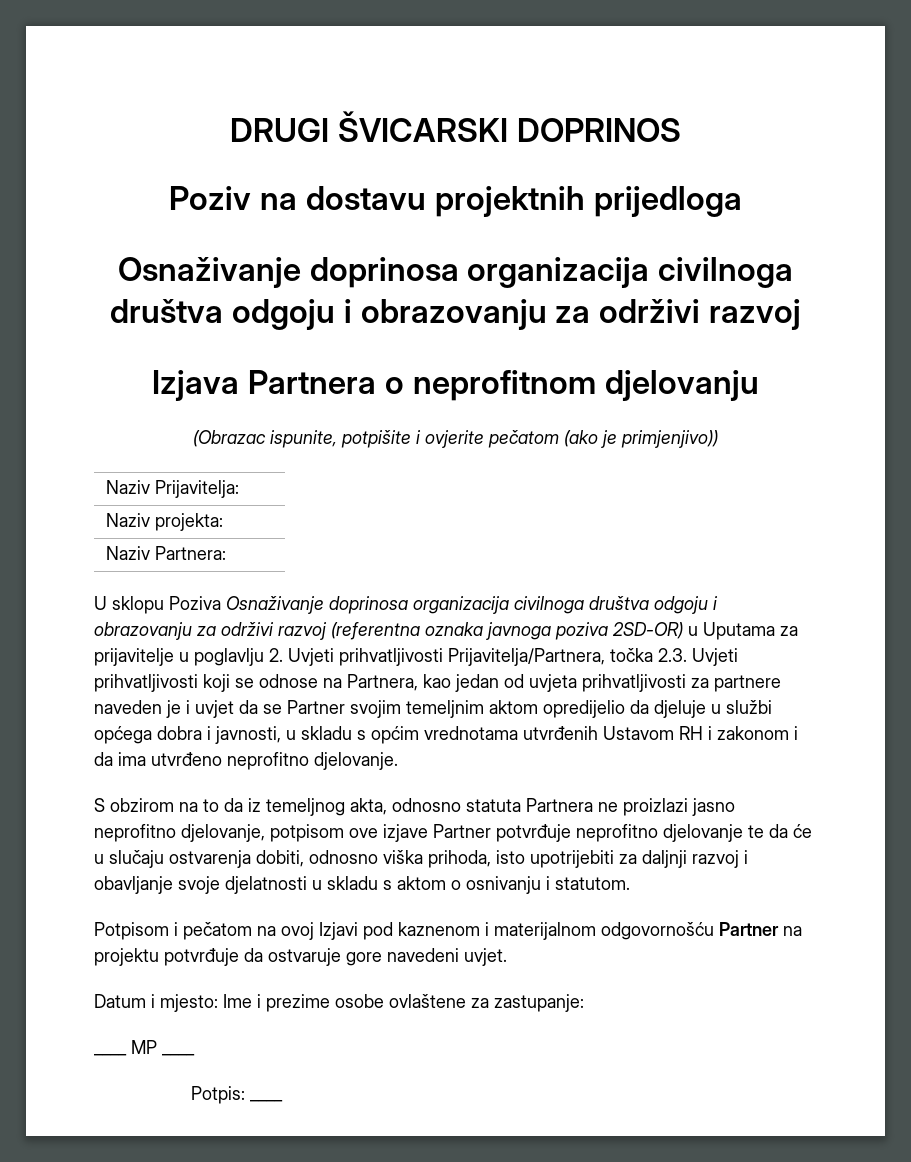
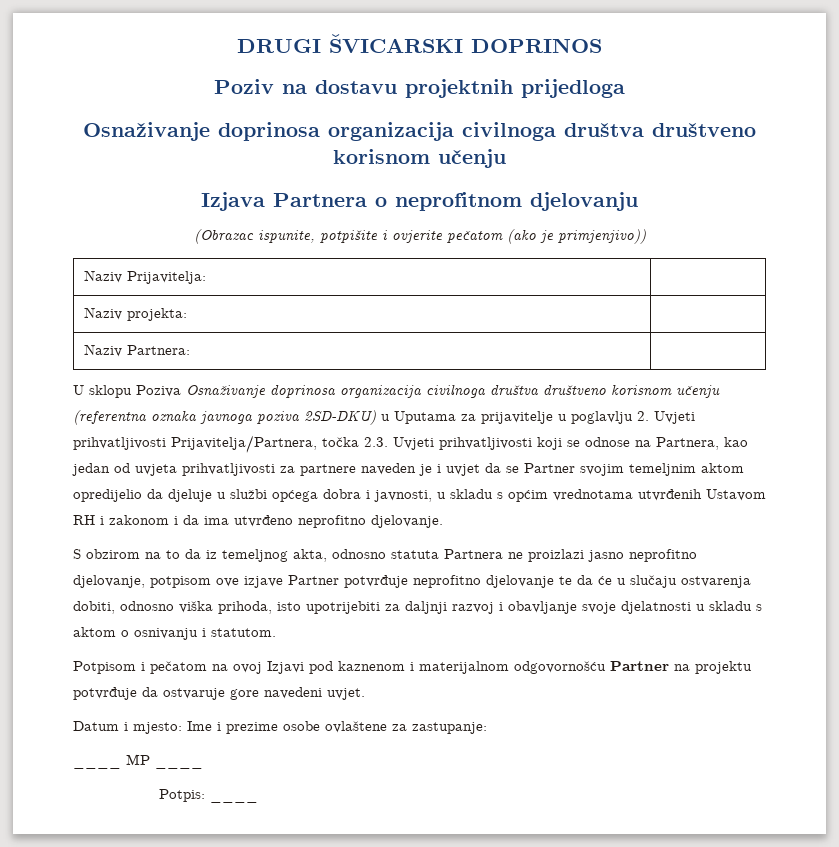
  Poziv na dostavu projektnih prijedloga
- Osnaživanje doprinosa organizacija civilnoga društva odgoju i obrazovanju za održivi razvoj
+ Osnaživanje doprinosa organizacija civilnoga društva društveno korisnom učenju
- U sklopu Poziva Osnaživanje doprinosa organizacija civilnoga društva odgoju i obrazovanju za održivi razvoj (referentna oznaka javnoga poziva 2SD-OR) u Uputama za prijavitelje u poglavlju 2. Uvjeti prihvatljivosti Prijavitelja/Partnera, točka 2.3. Uvjeti prihvatljivosti koji se odnose na Partnera, kao jedan od uvjeta prihvatljivosti za partnere naveden je i uvjet da se Partner svojim temeljnim aktom opredijelio da djeluje u službi općega dobra i javnosti, u skladu s općim vrednotama utvrđenih Ustavom RH i zakonom i da ima utvrđeno neprofitno djelovanje.
+ U sklopu Poziva Osnaživanje doprinosa organizacija civilnoga društva društveno korisnom učenju (referentna oznaka javnoga poziva 2SD-DKU) u Uputama za prijavitelje u poglavlju 2. Uvjeti prihvatljivosti Prijavitelja/Partnera, točka 2.3. Uvjeti prihvatljivosti koji se odnose na Partnera, kao jedan od uvjeta prihvatljivosti za partnere naveden je i uvjet da se Partner svojim temeljnim aktom opredijelio da djeluje u službi općega dobra i javnosti, u skladu s općim vrednotama utvrđenih Ustavom RH i zakonom i da ima utvrđeno neprofitno djelovanje.

